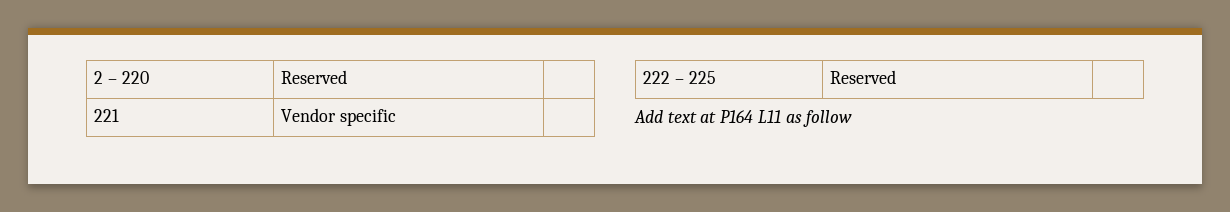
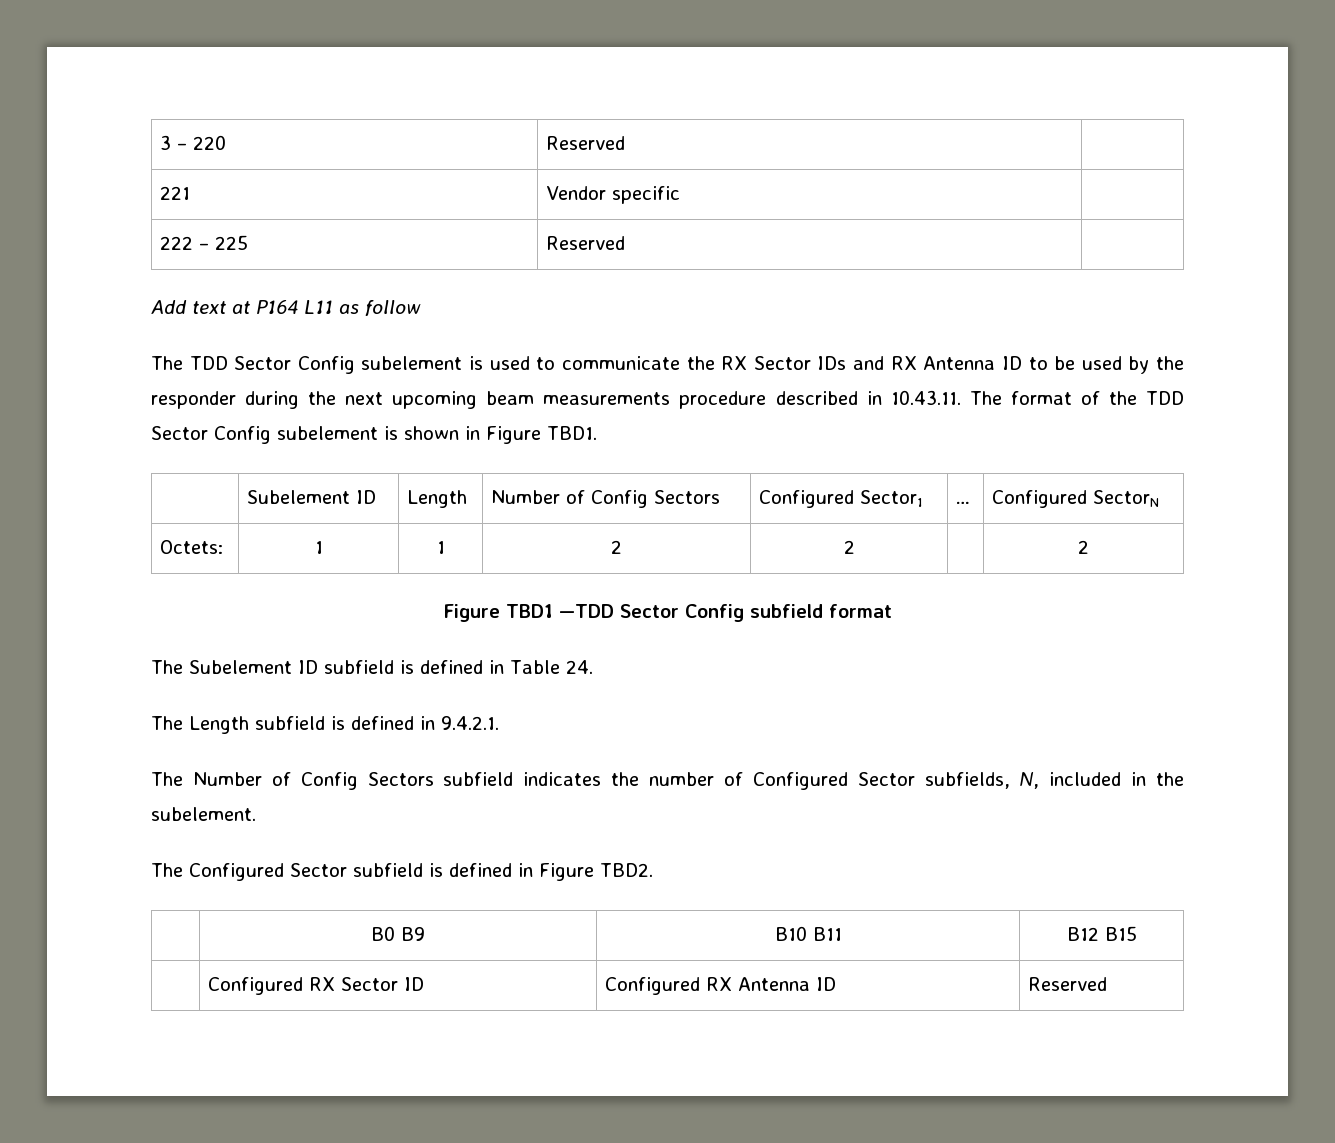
- 2 – 220 | Reserved |
+ 3 – 220 | Reserved |
+ The TDD Sector Config subelement is used to communicate the RX Sector IDs and RX Antenna ID to be used by the responder during the next upcoming beam measurements procedure described in 10.43.11. The format of the TDD Sector Config subelement is shown in Figure TBD1.
+ | Subelement ID | Length | Number of Config Sectors | Configured Sector1 | … | Configured SectorN
+ Octets: | 1 | 1 | 2 | 2 | | 2
+ Figure TBD1 —TDD Sector Config subfield format
+ The Subelement ID subfield is defined in Table 24.
+ The Length subfield is defined in 9.4.2.1.
+ The Number of Config Sectors subfield indicates the number of Configured Sector subfields, N, included in the subelement.
+ The Configured Sector subfield is defined in Figure TBD2.
+ | B0 B9 | B10 B11 | B12 B15
+ | Configured RX Sector ID | Configured RX Antenna ID | Reserved

